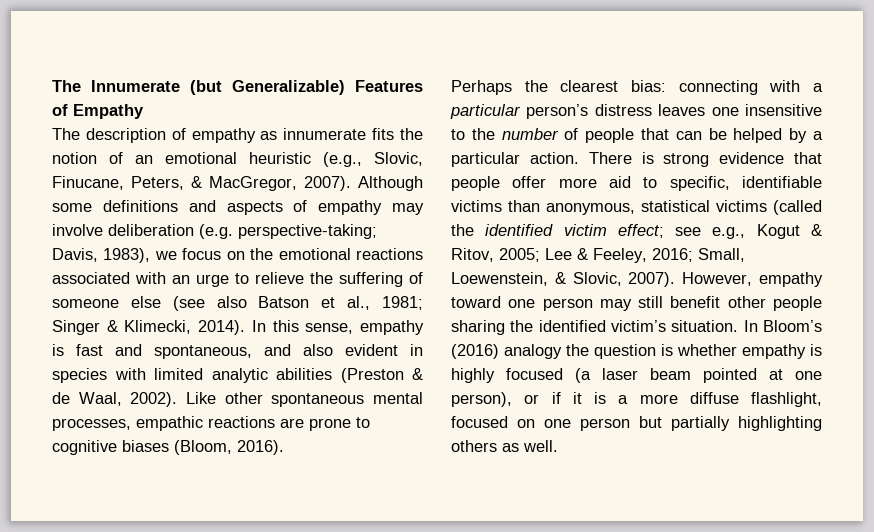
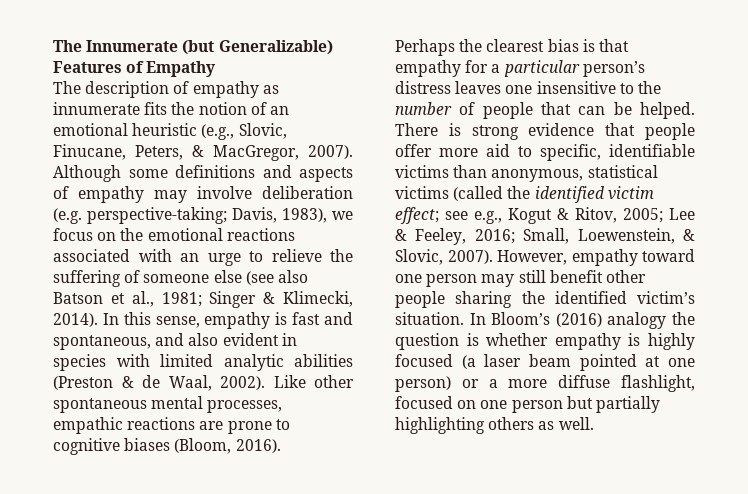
- Perhaps the clearest bias: connecting with a particular person’s distress leaves one insensitive to the number of people that can be helped by a particular action.
+ Perhaps the clearest bias is that empathy for a particular person’s distress leaves one insensitive to the number of people that can be helped.
- In Bloom’s (2016) analogy the question is whether empathy is highly focused (a laser beam pointed at one person), or if it is a more diffuse flashlight, focused on one person but partially highlighting others as well.
+ In Bloom’s (2016) analogy the question is whether empathy is highly focused (a laser beam pointed at one person) or a more diffuse flashlight, focused on one person but partially highlighting others as well.

